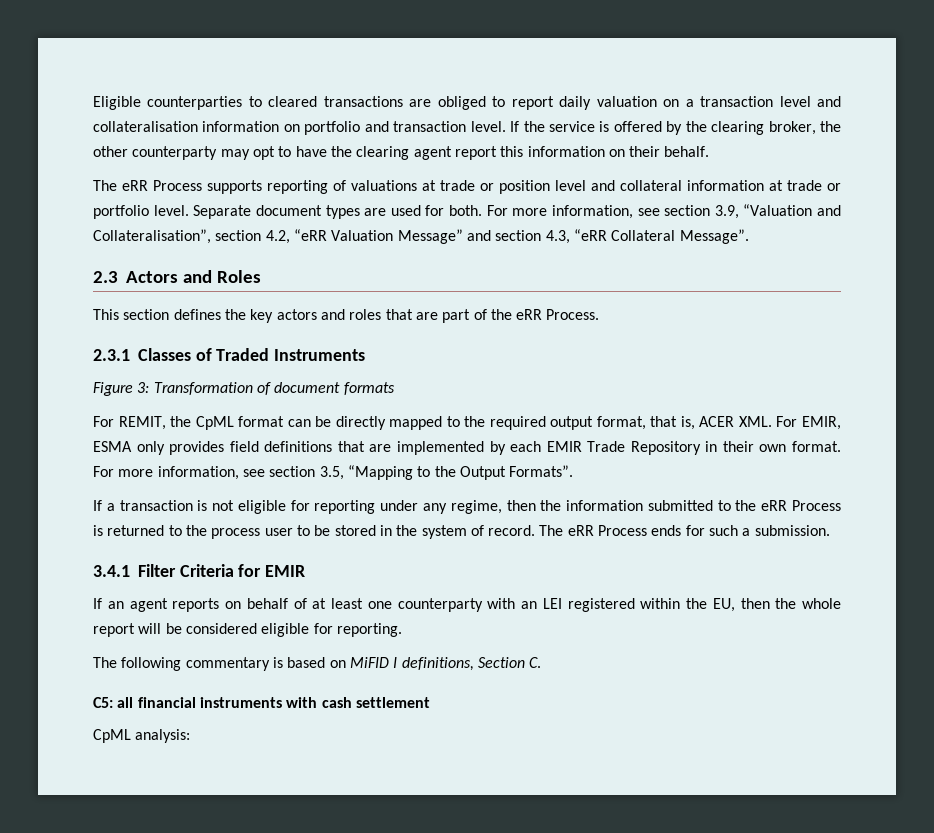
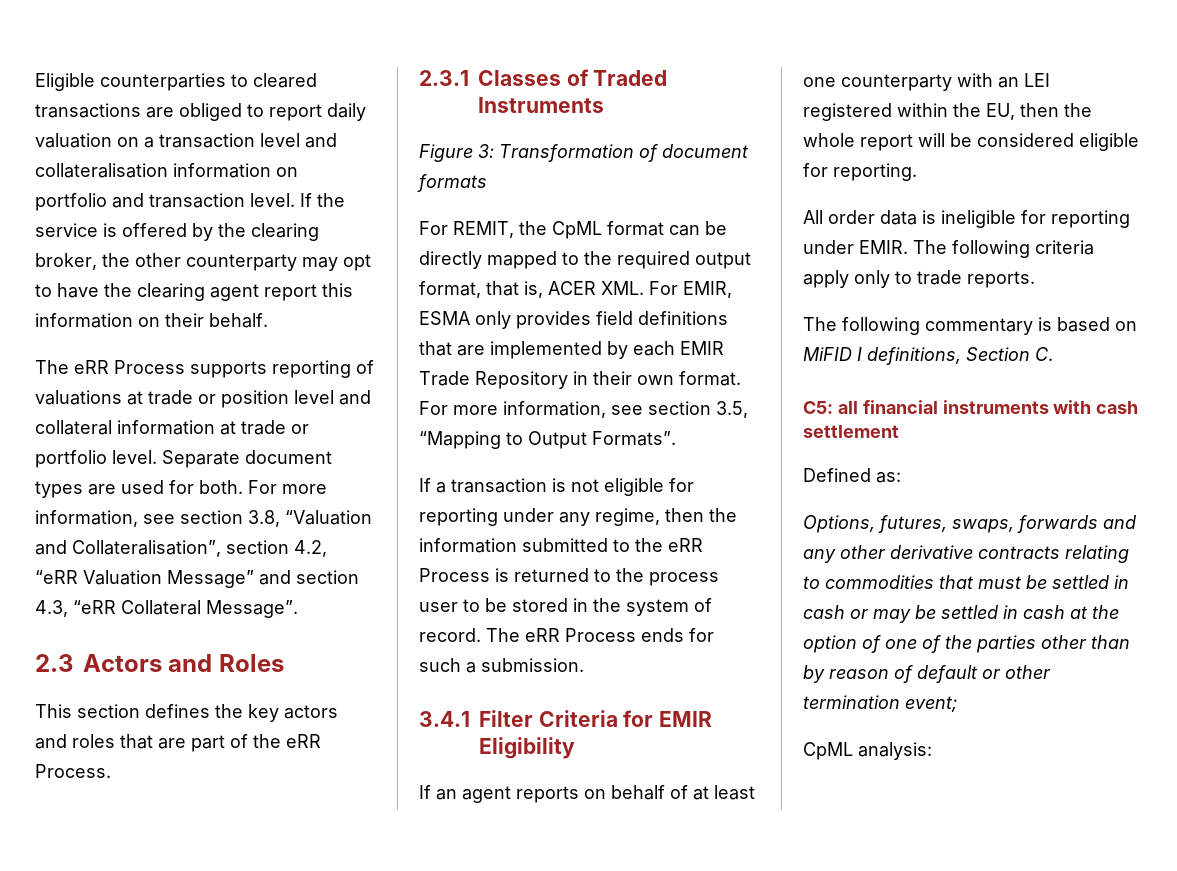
- For more information, see section 3.9, “Valuation and Collateralisation”, section 4.2, “eRR Valuation Message” and section 4.3, “eRR Collateral Message”.
+ For more information, see section 3.8, “Valuation and Collateralisation”, section 4.2, “eRR Valuation Message” and section 4.3, “eRR Collateral Message”.
- For more information, see section 3.5, “Mapping to the Output Formats”.
+ For more information, see section 3.5, “Mapping to Output Formats”.
- 3.4.1 Filter Criteria for EMIR
+ 3.4.1 Filter Criteria for EMIR Eligibility
+ All order data is ineligible for reporting under EMIR. The following criteria apply only to trade reports.
+ Defined as:
+ Options, futures, swaps, forwards and any other derivative contracts relating to commodities that must be settled in cash or may be settled in cash at the option of one of the parties other than by reason of default or other termination event;

